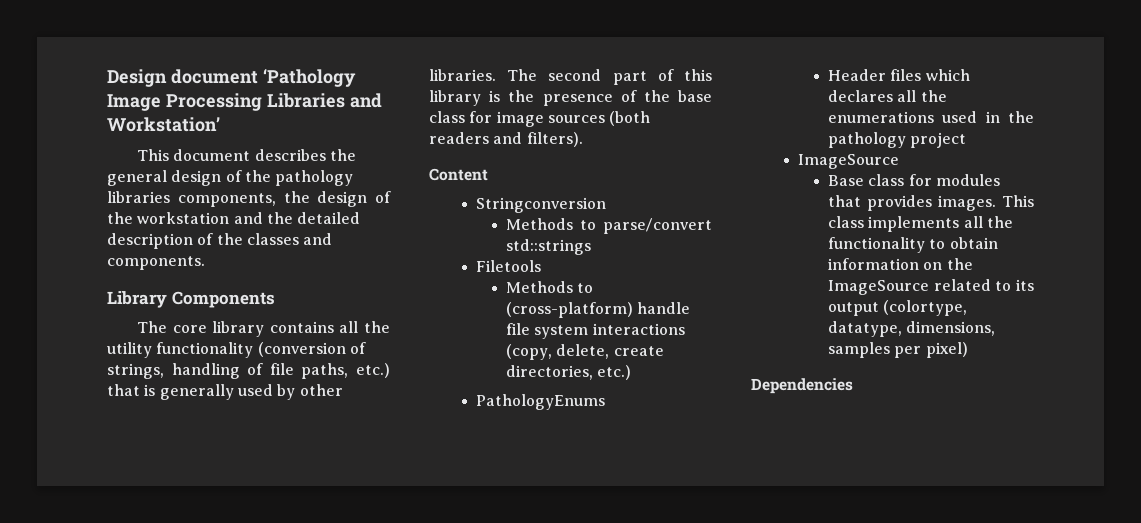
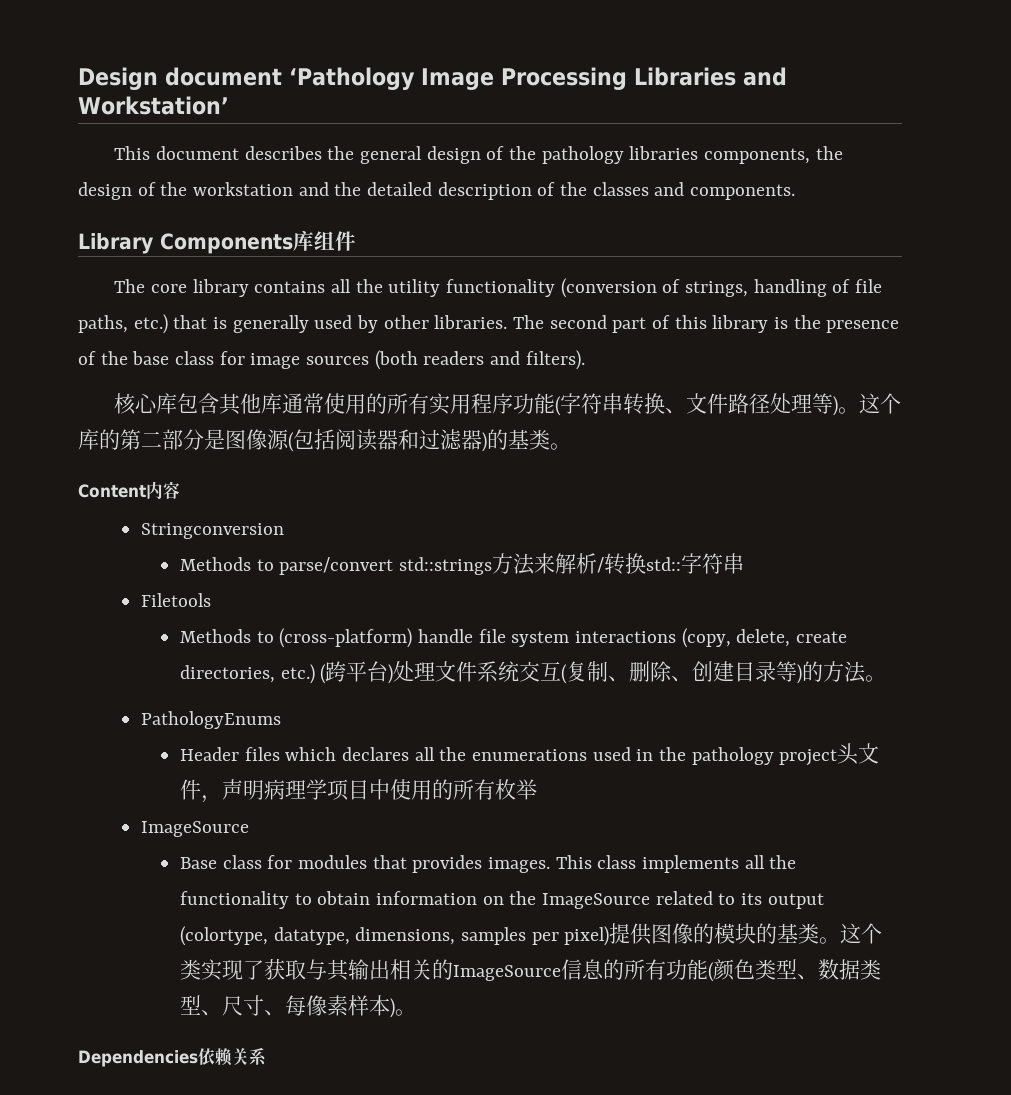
- Library Components
+ Library Components库组件
+ 核心库包含其他库通常使用的所有实用程序功能(字符串转换、文件路径处理等)。这个库的第二部分是图像源(包括阅读器和过滤器)的基类。
- Content
+ Content内容
- Methods to parse/convert std::strings
+ Methods to parse/convert std::strings方法来解析/转换std::字符串
- Methods to (cross-platform) handle file system interactions (copy, delete, create directories, etc.)
+ Methods to (cross-platform) handle file system interactions (copy, delete, create directories, etc.) (跨平台)处理文件系统交互(复制、删除、创建目录等)的方法。
- Header files which declares all the enumerations used in the pathology project
+ Header files which declares all the enumerations used in the pathology project头文件，声明病理学项目中使用的所有枚举
- This class implements all the functionality to obtain information on the ImageSource related to its output (colortype, datatype, dimensions, samples per pixel)
+ This class implements all the functionality to obtain information on the ImageSource related to its output (colortype, datatype, dimensions, samples per pixel)提供图像的模块的基类。这个类实现了获取与其输出相关的ImageSource信息的所有功能(颜色类型、数据类型、尺寸、每像素样本)。
- Dependencies
+ Dependencies依赖关系

